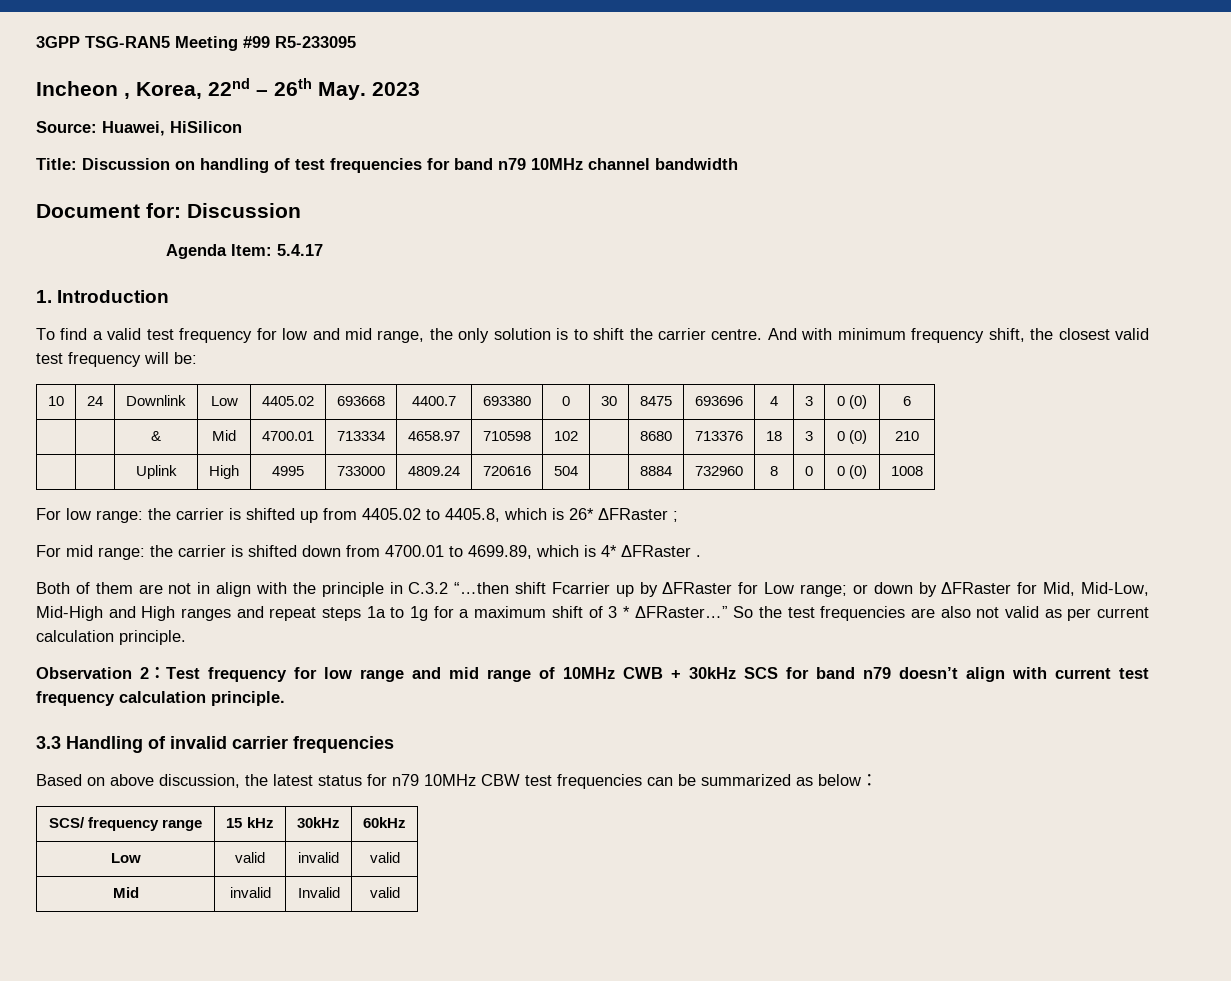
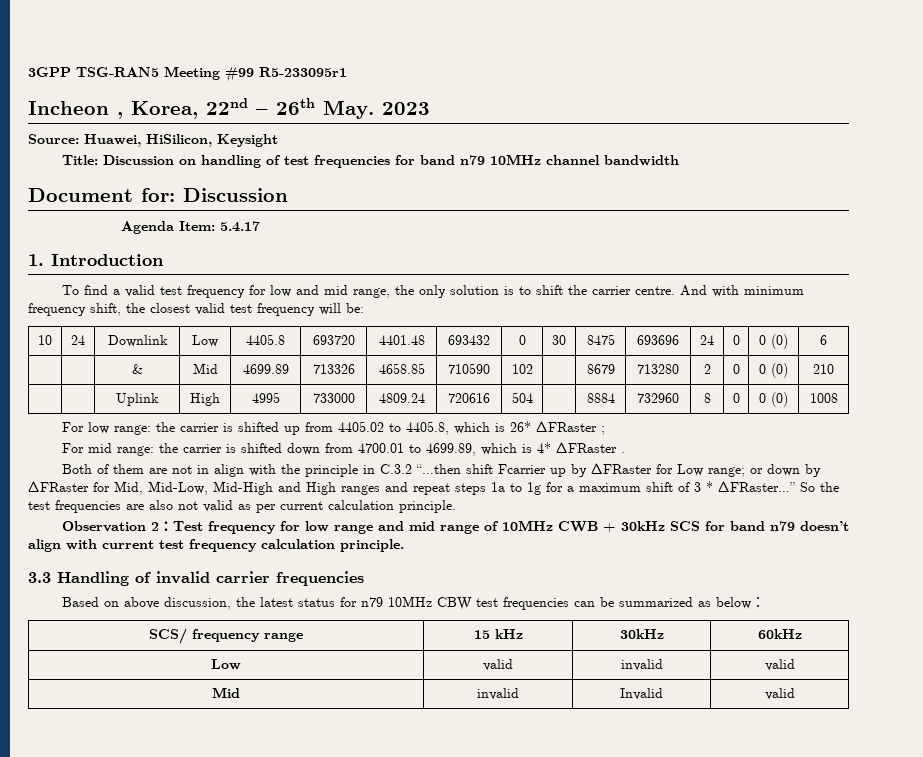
- 3GPP TSG-RAN5 Meeting #99 R5-233095
+ 3GPP TSG-RAN5 Meeting #99 R5-233095r1
- Source: Huawei, HiSilicon
+ Source: Huawei, HiSilicon, Keysight
- 10 | 24 | Downlink | Low | 4405.02 | 693668 | 4400.7 | 693380 | 0 | 30 | 8475 | 693696 | 4 | 3 | 0 (0) | 6
+ 10 | 24 | Downlink | Low | 4405.8 | 693720 | 4401.48 | 693432 | 0 | 30 | 8475 | 693696 | 24 | 0 | 0 (0) | 6
- | | & | Mid | 4700.01 | 713334 | 4658.97 | 710598 | 102 | | 8680 | 713376 | 18 | 3 | 0 (0) | 210
+ | | & | Mid | 4699.89 | 713326 | 4658.85 | 710590 | 102 | | 8679 | 713280 | 2 | 0 | 0 (0) | 210

